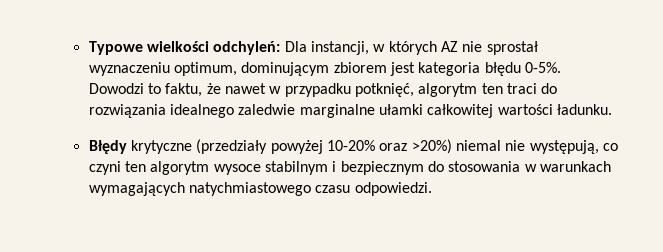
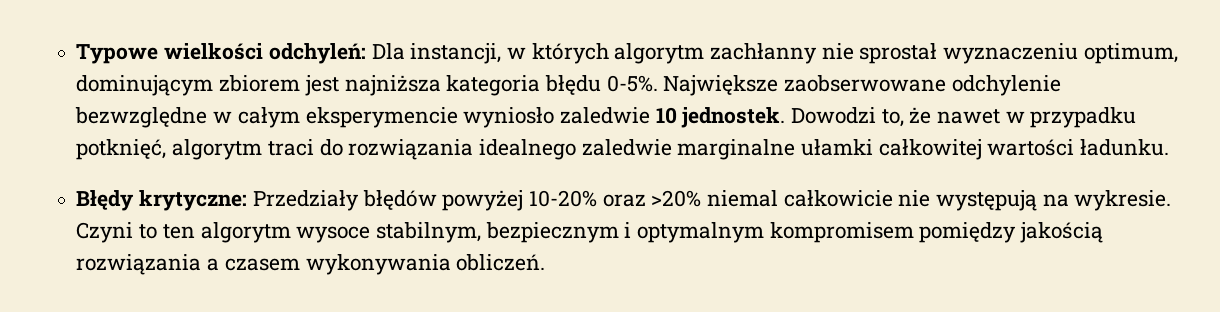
- Typowe wielkości odchyleń: Dla instancji, w których AZ nie sprostał wyznaczeniu optimum, dominującym zbiorem jest kategoria błędu 0-5%.
+ Typowe wielkości odchyleń: Dla instancji, w których algorytm zachłanny nie sprostał wyznaczeniu optimum, dominującym zbiorem jest najniższa kategoria błędu 0-5%.
- Dowodzi to faktu, że nawet w przypadku potknięć, algorytm ten traci do rozwiązania idealnego zaledwie marginalne ułamki całkowitej wartości ładunku.
+ Największe zaobserwowane odchylenie bezwzględne w całym eksperymencie wyniosło zaledwie 10 jednostek. Dowodzi to, że nawet w przypadku potknięć, algorytm traci do rozwiązania idealnego zaledwie marginalne ułamki całkowitej wartości ładunku.
- Błędy krytyczne (przedziały powyżej 10-20% oraz >20%) niemal nie występują, co czyni ten algorytm wysoce stabilnym i bezpiecznym do stosowania w warunkach wymagających natychmiastowego czasu odpowiedzi.
+ Błędy krytyczne: Przedziały błędów powyżej 10-20% oraz >20% niemal całkowicie nie występują na wykresie. Czyni to ten algorytm wysoce stabilnym, bezpiecznym i optymalnym kompromisem pomiędzy jakością rozwiązania a czasem wykonywania obliczeń.

